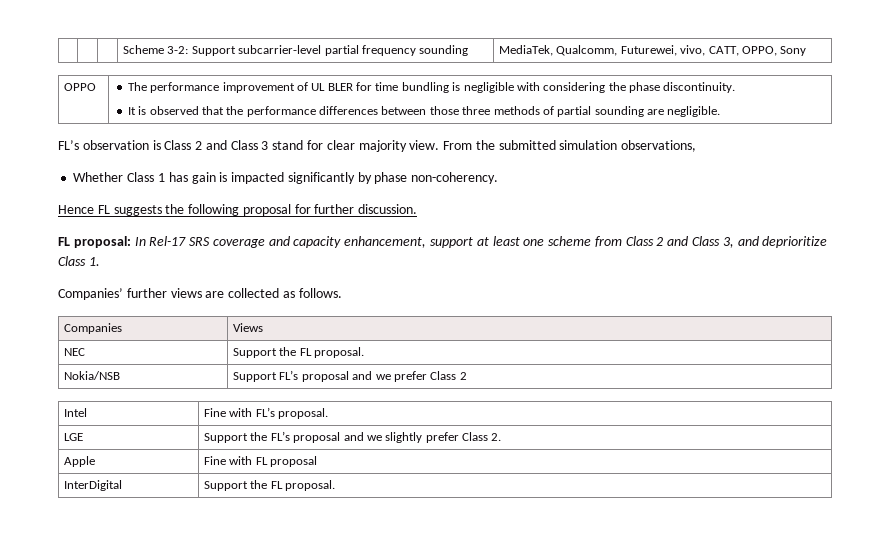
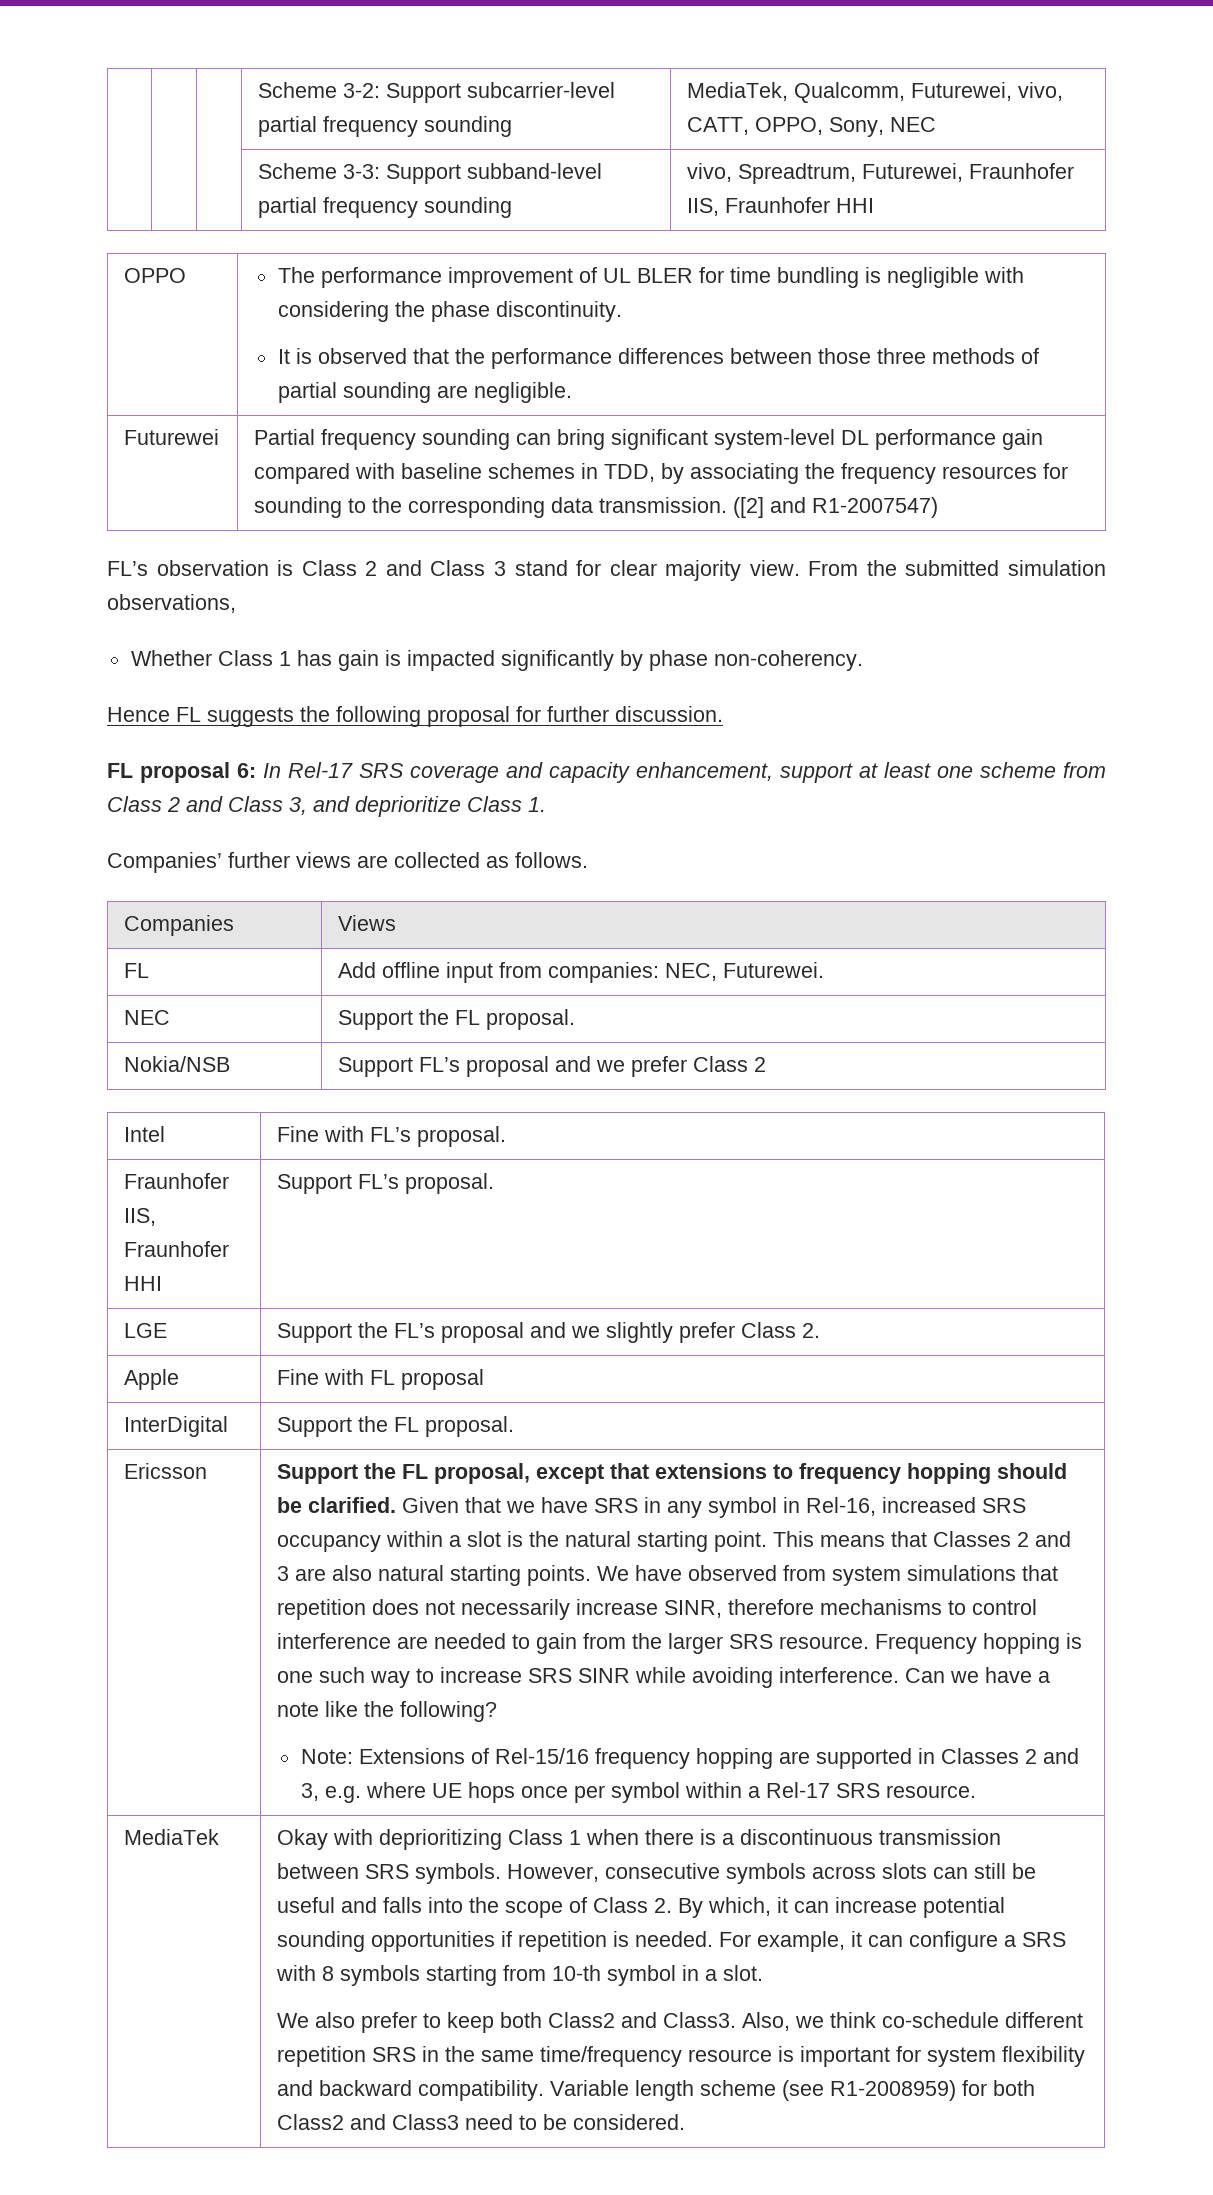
- | | | Scheme 3-2: Support subcarrier-level partial frequency sounding | MediaTek, Qualcomm, Futurewei, vivo, CATT, OPPO, Sony
+ | | | Scheme 3-2: Support subcarrier-level partial frequency sounding | MediaTek, Qualcomm, Futurewei, vivo, CATT, OPPO, Sony, NEC
+ | | | Scheme 3-3: Support subband-level partial frequency sounding | vivo, Spreadtrum, Futurewei, Fraunhofer IIS, Fraunhofer HHI
+ Futurewei | Partial frequency sounding can bring significant system-level DL performance gain compared with baseline schemes in TDD, by associating the frequency resources for sounding to the corresponding data transmission. ([2] and R1-2007547)
- FL proposal: In Rel-17 SRS coverage and capacity enhancement, support at least one scheme from Class 2 and Class 3, and deprioritize Class 1.
+ FL proposal 6: In Rel-17 SRS coverage and capacity enhancement, support at least one scheme from Class 2 and Class 3, and deprioritize Class 1.
+ FL | Add offline input from companies: NEC, Futurewei.
+ Fraunhofer IIS, Fraunhofer HHI | Support FL’s proposal.
+ Ericsson | Support the FL proposal, except that extensions to frequency hopping should be clarified. Given that we have SRS in any symbol in Rel-16, increased SRS occupancy within a slot is the natural starting point. This means that Classes 2 and 3 are also natural starting points. We have observed from system simulations that repetition does not necessarily increase SINR, therefore mechanisms to control interference are needed to gain from the larger SRS resource. Frequency hopping is one such way to increase SRS SINR while avoiding interference. Can we have a note like the following?
+ Note: Extensions of Rel-15/16 frequency hopping are supported in Classes 2 and 3, e.g. where UE hops once per symbol within a Rel-17 SRS resource.
+ MediaTek | Okay with deprioritizing Class 1 when there is a discontinuous transmission between SRS symbols. However, consecutive symbols across slots can still be useful and falls into the scope of Class 2. By which, it can increase potential sounding opportunities if repetition is needed. For example, it can configure a SRS with 8 symbols starting from 10-th symbol in a slot.
+ We also prefer to keep both Class2 and Class3. Also, we think co-schedule different repetition SRS in the same time/frequency resource is important for system flexibility and backward compatibility. Variable length scheme (see R1-2008959) for both Class2 and Class3 need to be considered.

